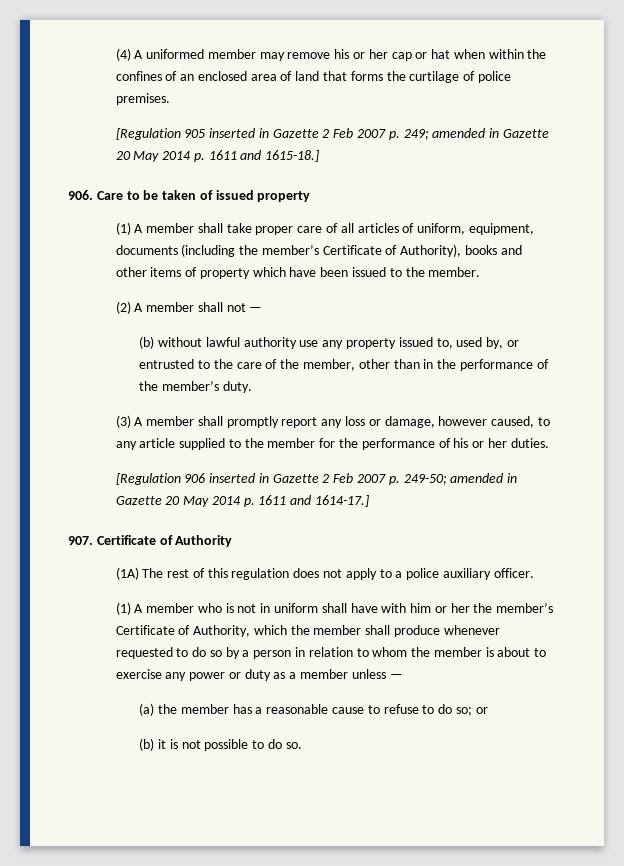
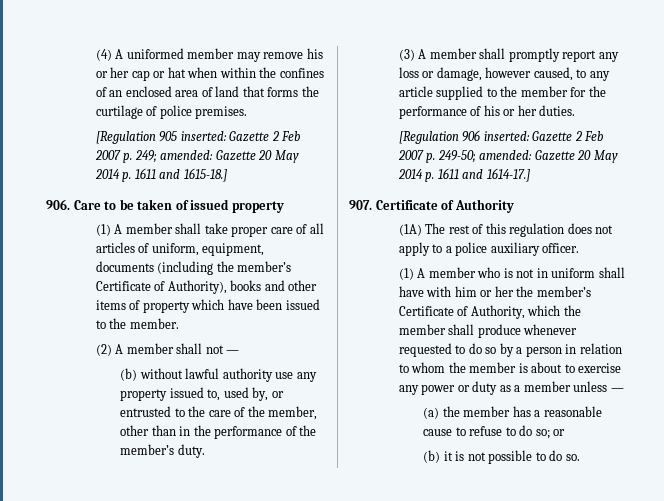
- [Regulation 905 inserted in Gazette 2 Feb 2007 p. 249; amended in Gazette 20 May 2014 p. 1611 and 1615-18.]
+ [Regulation 905 inserted: Gazette 2 Feb 2007 p. 249; amended: Gazette 20 May 2014 p. 1611 and 1615-18.]
- [Regulation 906 inserted in Gazette 2 Feb 2007 p. 249-50; amended in Gazette 20 May 2014 p. 1611 and 1614-17.]
+ [Regulation 906 inserted: Gazette 2 Feb 2007 p. 249-50; amended: Gazette 20 May 2014 p. 1611 and 1614-17.]

